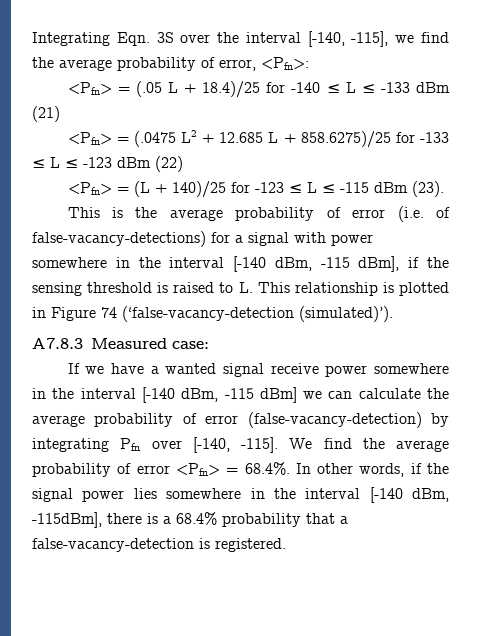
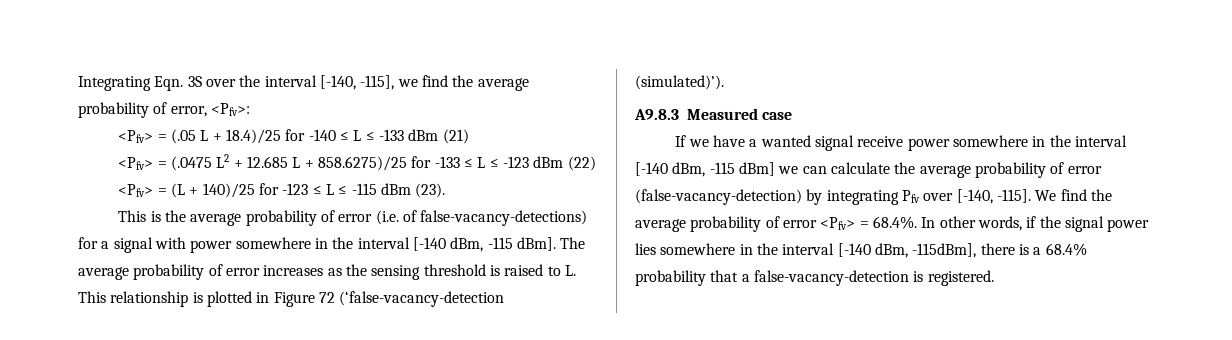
- Integrating Eqn. 3S over the interval [-140, -115], we find the average probability of error, <Pfn>:
- <Pfn> = (.05 L + 18.4)/25 for -140 ≤ L ≤ -133 dBm (21)
+ Integrating Eqn. 3S over the interval [-140, -115], we find the average probability of error, <Pfv>:
+ <Pfv> = (.05 L + 18.4)/25 for -140 ≤ L ≤ -133 dBm (21)
- <Pfn> = (.0475 L2 + 12.685 L + 858.6275)/25 for -133 ≤ L ≤ -123 dBm (22)
+ <Pfv> = (.0475 L2 + 12.685 L + 858.6275)/25 for -133 ≤ L ≤ -123 dBm (22)
- <Pfn> = (L + 140)/25 for -123 ≤ L ≤ -115 dBm (23).
+ <Pfv> = (L + 140)/25 for -123 ≤ L ≤ -115 dBm (23).
- This is the average probability of error (i.e. of false-vacancy-detections) for a signal with power somewhere in the interval [-140 dBm, -115 dBm], if the sensing threshold is raised to L. This relationship is plotted in Figure 74 (‘false-vacancy-detection (simulated)’).
+ This is the average probability of error (i.e. of false-vacancy-detections) for a signal with power somewhere in the interval [-140 dBm, -115 dBm]. The average probability of error increases as the sensing threshold is raised to L. This relationship is plotted in Figure 72 (‘false-vacancy-detection (simulated)’).
- A7.8.3 Measured case:
+ A9.8.3 Measured case
- If we have a wanted signal receive power somewhere in the interval [-140 dBm, -115 dBm] we can calculate the average probability of error (false-vacancy-detection) by integrating Pfn over [-140, -115].
+ If we have a wanted signal receive power somewhere in the interval [-140 dBm, -115 dBm] we can calculate the average probability of error (false-vacancy-detection) by integrating Pfv over [-140, -115].
- We find the average probability of error <Pfn> = 68.4%. In other words, if the signal power lies somewhere in the interval [-140 dBm, -115dBm], there is a 68.4% probability that a false-vacancy-detection is registered.
+ We find the average probability of error <Pfv> = 68.4%. In other words, if the signal power lies somewhere in the interval [-140 dBm, -115dBm], there is a 68.4% probability that a false-vacancy-detection is registered.

